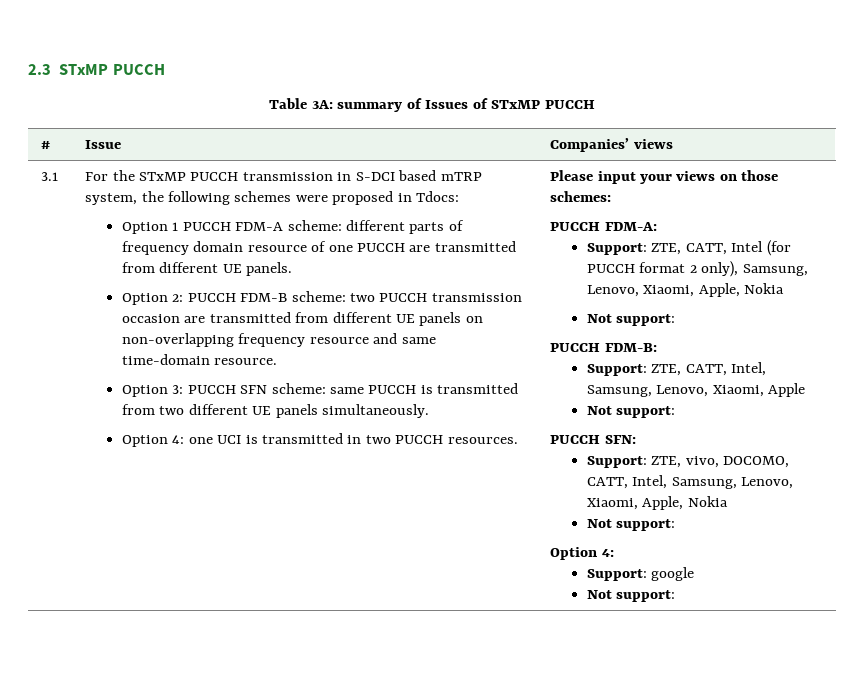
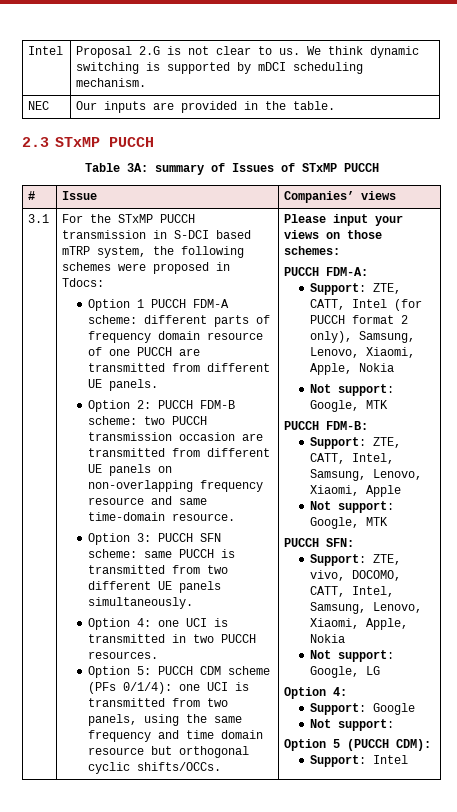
+ Intel | Proposal 2.G is not clear to us. We think dynamic switching is supported by mDCI scheduling mechanism.
+ NEC | Our inputs are provided in the table.
+ Option 5: PUCCH CDM scheme (PFs 0/1/4): one UCI is transmitted from two panels, using the same frequency and time domain resource but orthogonal cyclic shifts/OCCs.
  Support: ZTE, CATT, Intel (for PUCCH format 2 only), Samsung, Lenovo, Xiaomi, Apple, Nokia
- Not support:
+ Not support: Google, MTK
  Support: ZTE, CATT, Intel, Samsung, Lenovo, Xiaomi, Apple
- Not support:
+ Not support: Google, MTK
  Support: ZTE, vivo, DOCOMO, CATT, Intel, Samsung, Lenovo, Xiaomi, Apple, Nokia
- Not support:
+ Not support: Google, LG
- Support: google
+ Support: Google
  Not support:
+ Option 5 (PUCCH CDM):
+ Support: Intel

